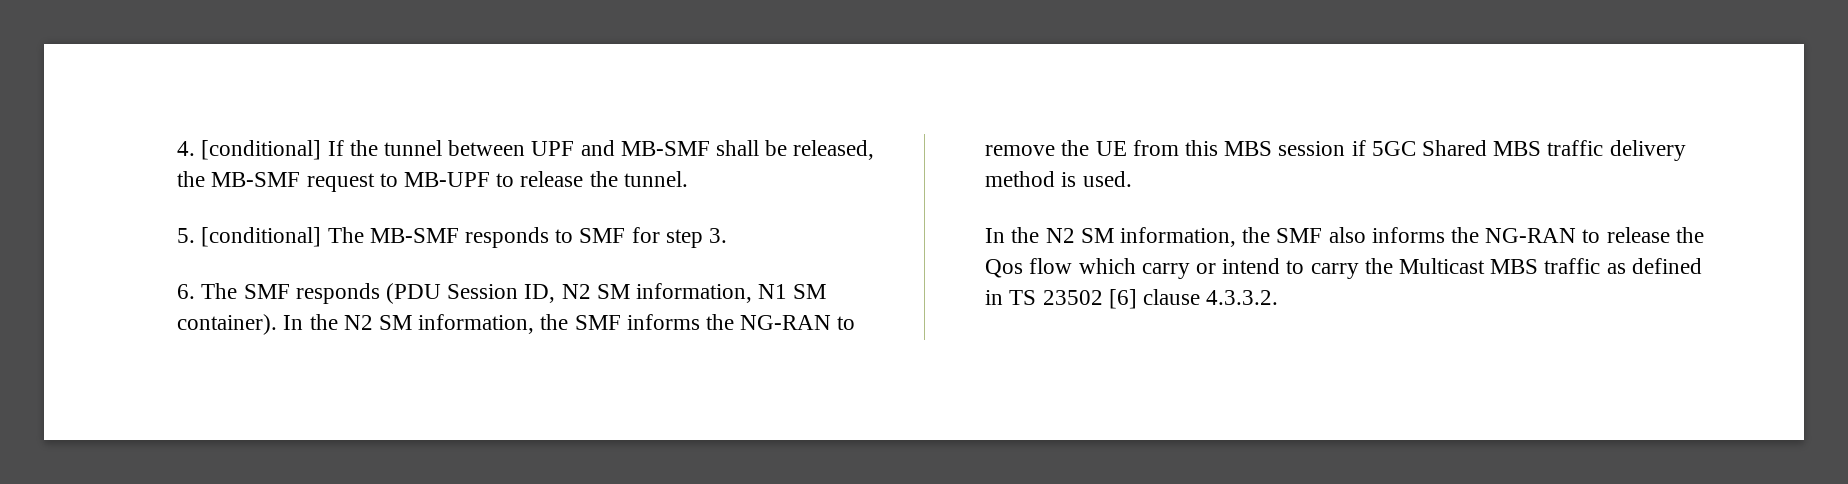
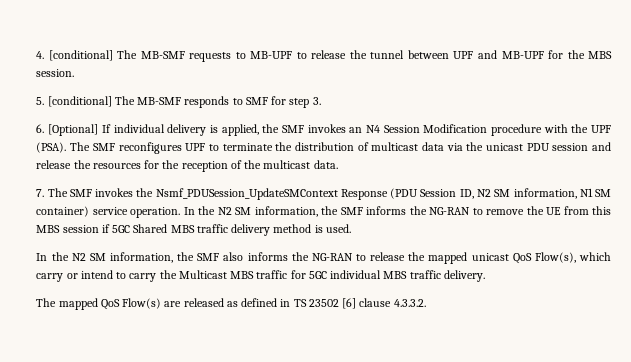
- 4. [conditional] If the tunnel between UPF and MB-SMF shall be released, the MB-SMF request to MB-UPF to release the tunnel.
+ 4. [conditional] The MB-SMF requests to MB-UPF to release the tunnel between UPF and MB-UPF for the MBS session.
- 6. The SMF responds (PDU Session ID, N2 SM information, N1 SM container).
+ 6. [Optional] If individual delivery is applied, the SMF invokes an N4 Session Modification procedure with the UPF (PSA). The SMF reconfigures UPF to terminate the distribution of multicast data via the unicast PDU session and release the resources for the reception of the multicast data.
+ 7. The SMF invokes the Nsmf_PDUSession_UpdateSMContext Response (PDU Session ID, N2 SM information, N1 SM container) service operation.
- In the N2 SM information, the SMF also informs the NG-RAN to release the Qos flow which carry or intend to carry the Multicast MBS traffic as defined in TS 23502 [6] clause 4.3.3.2.
+ In the N2 SM information, the SMF also informs the NG-RAN to release the mapped unicast QoS Flow(s), which carry or intend to carry the Multicast MBS traffic for 5GC individual MBS traffic delivery.
+ The mapped QoS Flow(s) are released as defined in TS 23502 [6] clause 4.3.3.2.

